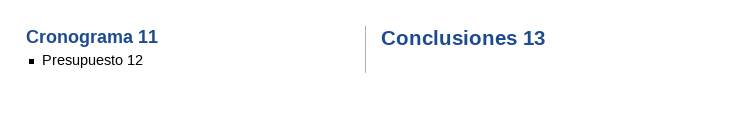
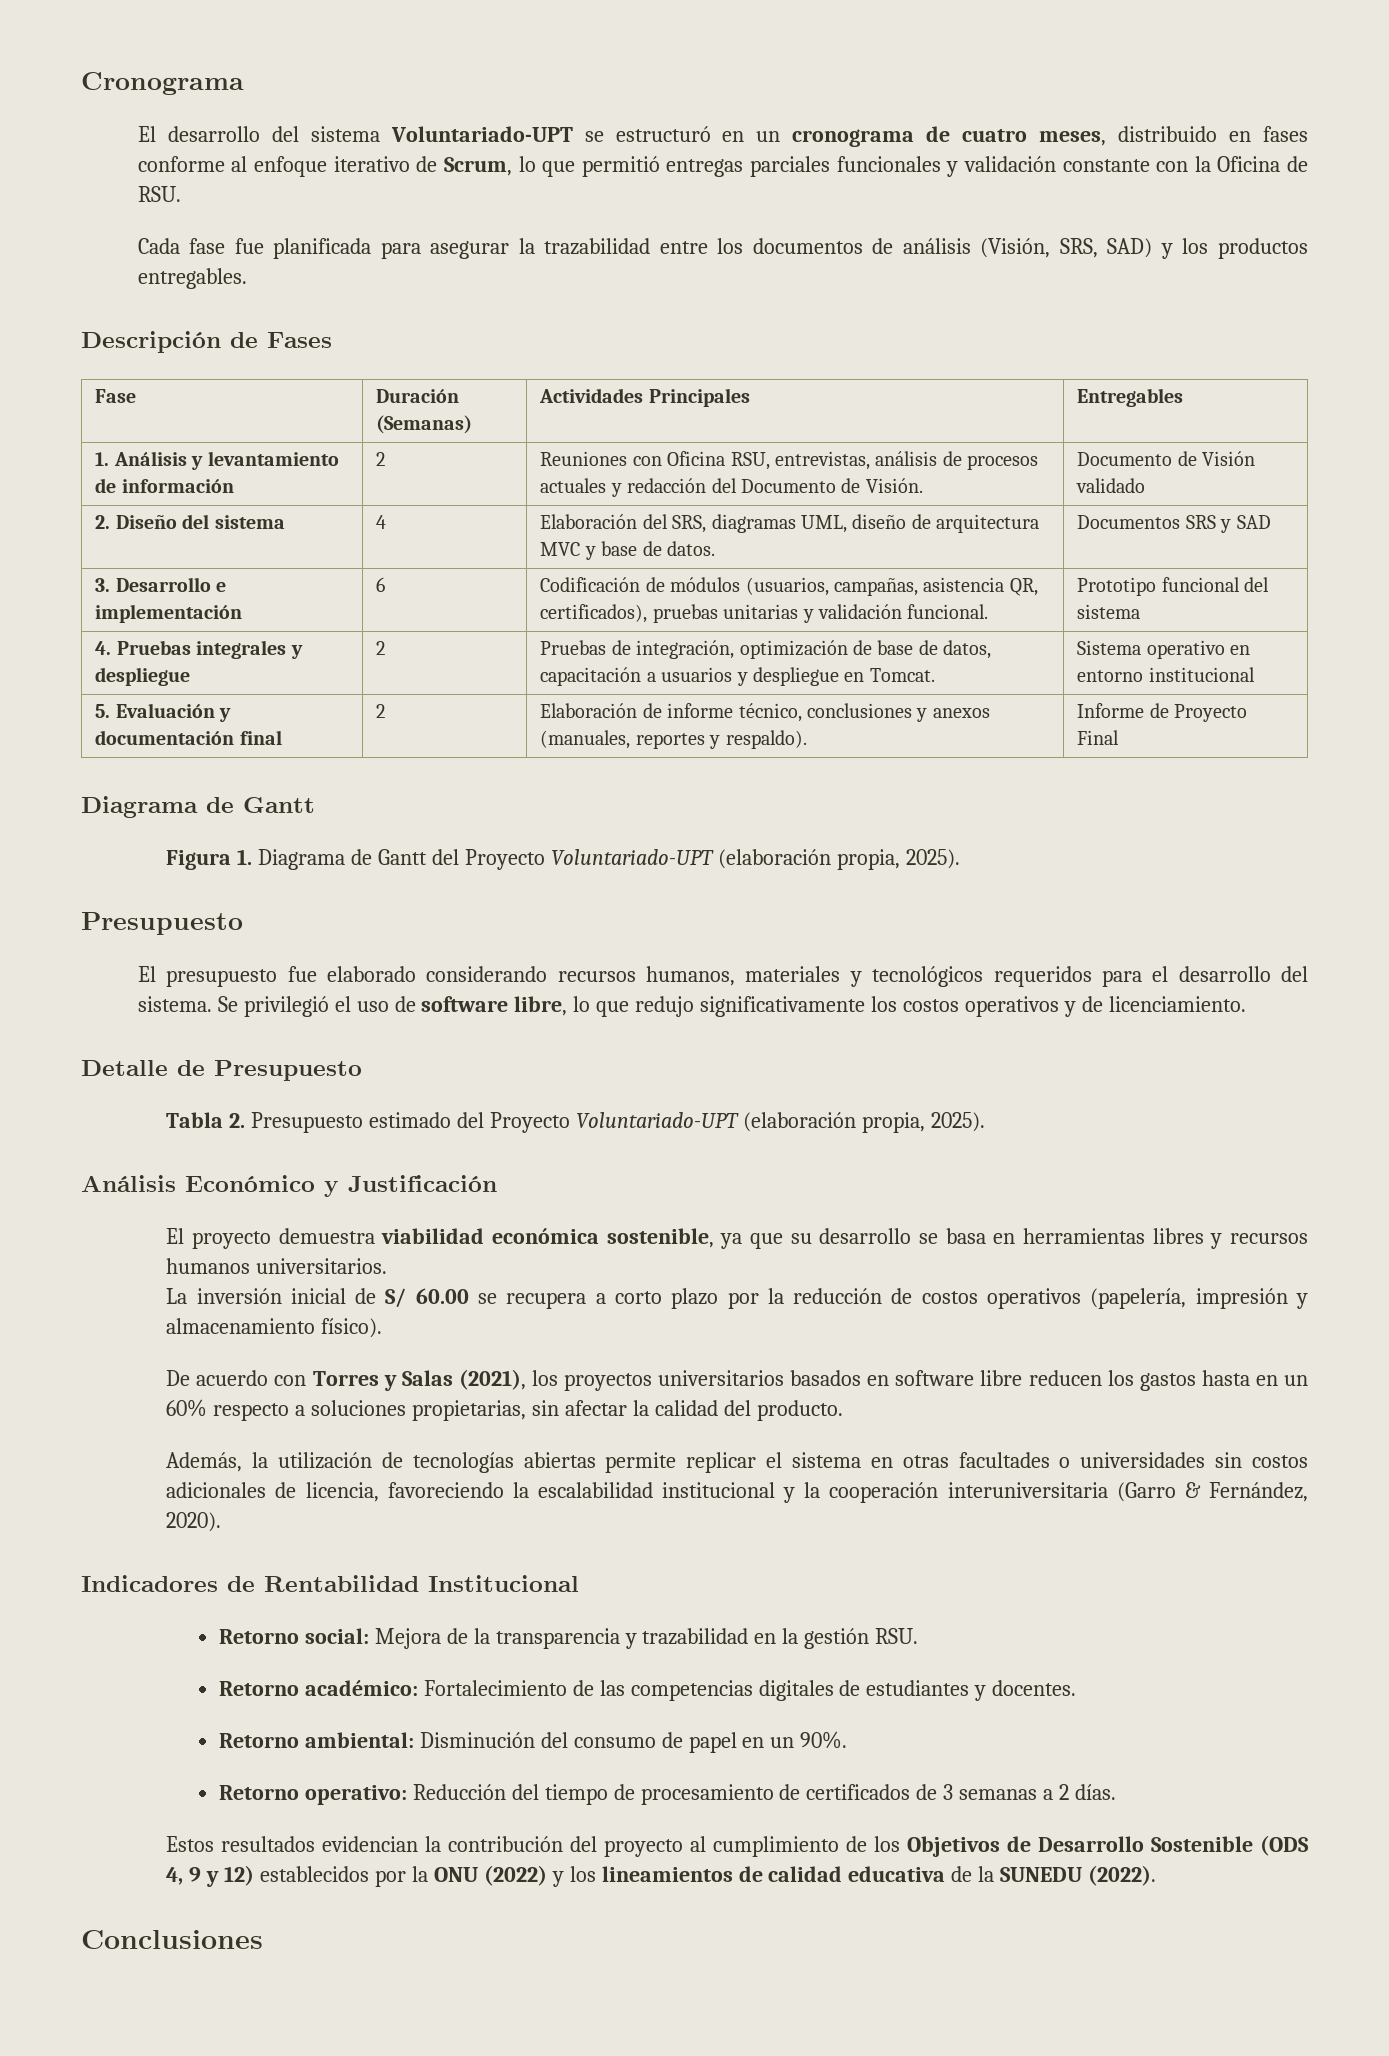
- Cronograma 11
- Presupuesto 12
+ Cronograma
+ El desarrollo del sistema Voluntariado-UPT se estructuró en un cronograma de cuatro meses, distribuido en fases conforme al enfoque iterativo de Scrum, lo que permitió entregas parciales funcionales y validación constante con la Oficina de RSU.
+ Cada fase fue planificada para asegurar la trazabilidad entre los documentos de análisis (Visión, SRS, SAD) y los productos entregables.
+ Descripción de Fases
+ Fase | Duración (Semanas) | Actividades Principales | Entregables
+ 1. Análisis y levantamiento de información | 2 | Reuniones con Oficina RSU, entrevistas, análisis de procesos actuales y redacción del Documento de Visión. | Documento de Visión validado
+ 2. Diseño del sistema | 4 | Elaboración del SRS, diagramas UML, diseño de arquitectura MVC y base de datos. | Documentos SRS y SAD
+ 3. Desarrollo e implementación | 6 | Codificación de módulos (usuarios, campañas, asistencia QR, certificados), pruebas unitarias y validación funcional. | Prototipo funcional del sistema
+ 4. Pruebas integrales y despliegue | 2 | Pruebas de integración, optimización de base de datos, capacitación a usuarios y despliegue en Tomcat. | Sistema operativo en entorno institucional
+ 5. Evaluación y documentación final | 2 | Elaboración de informe técnico, conclusiones y anexos (manuales, reportes y respaldo). | Informe de Proyecto Final
+ Diagrama de Gantt
+ Figura 1. Diagrama de Gantt del Proyecto Voluntariado-UPT (elaboración propia, 2025).
+ Presupuesto
+ El presupuesto fue elaborado considerando recursos humanos, materiales y tecnológicos requeridos para el desarrollo del sistema. Se privilegió el uso de software libre, lo que redujo significativamente los costos operativos y de licenciamiento.
+ Detalle de Presupuesto
+ Tabla 2. Presupuesto estimado del Proyecto Voluntariado-UPT (elaboración propia, 2025).
+ Análisis Económico y Justificación
+ El proyecto demuestra viabilidad económica sostenible, ya que su desarrollo se basa en herramientas libres y recursos humanos universitarios.
+ La inversión inicial de S/ 60.00 se recupera a corto plazo por la reducción de costos operativos (papelería, impresión y almacenamiento físico).
+ De acuerdo con Torres y Salas (2021), los proyectos universitarios basados en software libre reducen los gastos hasta en un 60% respecto a soluciones propietarias, sin afectar la calidad del producto.
+ Además, la utilización de tecnologías abiertas permite replicar el sistema en otras facultades o universidades sin costos adicionales de licencia, favoreciendo la escalabilidad institucional y la cooperación interuniversitaria (Garro & Fernández, 2020).
+ Indicadores de Rentabilidad Institucional
+ Retorno social: Mejora de la transparencia y trazabilidad en la gestión RSU.
+ Retorno académico: Fortalecimiento de las competencias digitales de estudiantes y docentes.
+ Retorno ambiental: Disminución del consumo de papel en un 90%.
+ Retorno operativo: Reducción del tiempo de procesamiento de certificados de 3 semanas a 2 días.
+ Estos resultados evidencian la contribución del proyecto al cumplimiento de los Objetivos de Desarrollo Sostenible (ODS 4, 9 y 12) establecidos por la ONU (2022) y los lineamientos de calidad educativa de la SUNEDU (2022).
- Conclusiones 13
+ Conclusiones

